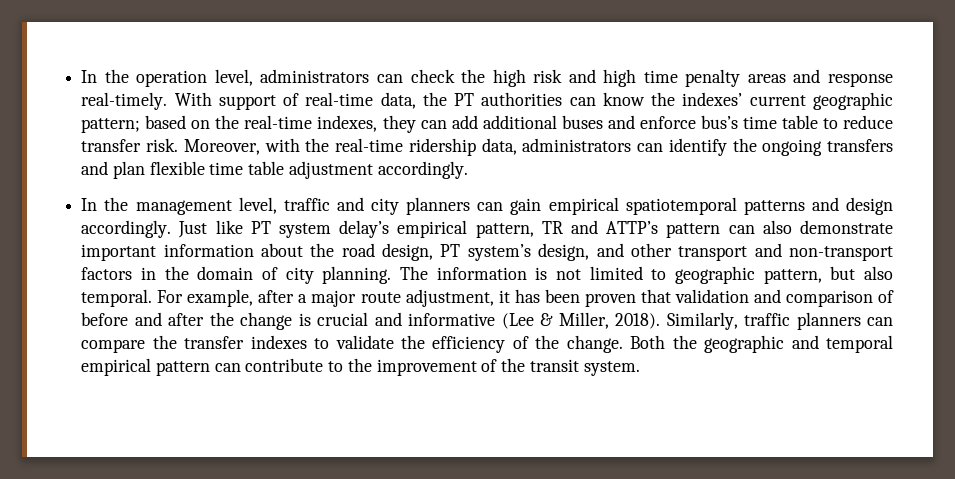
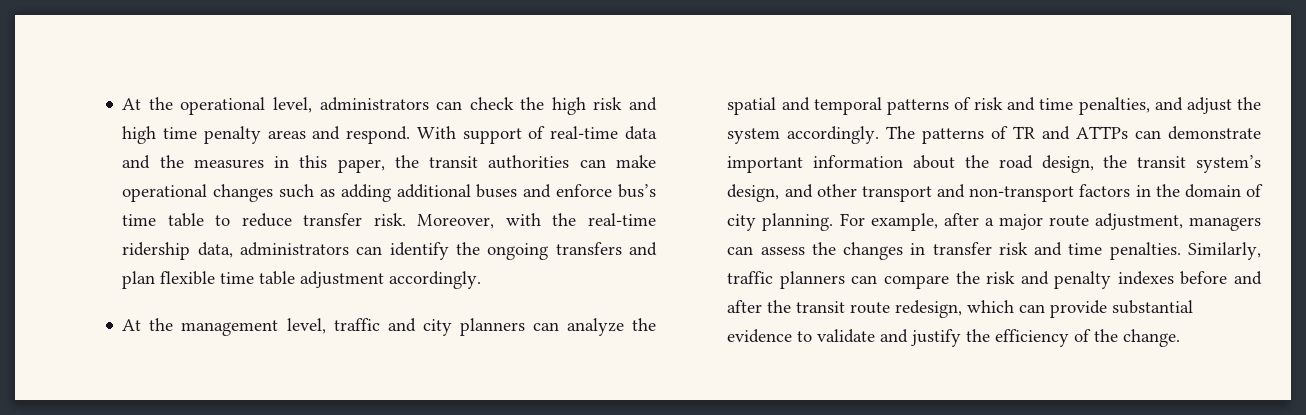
- In the operation level, administrators can check the high risk and high time penalty areas and response real-timely.
+ At the operational level, administrators can check the high risk and high time penalty areas and respond.
- With support of real-time data, the PT authorities can know the indexes’ current geographic pattern; based on the real-time indexes, they can add additional buses and enforce bus’s time table to reduce transfer risk.
+ With support of real-time data and the measures in this paper, the transit authorities can make operational changes such as adding additional buses and enforce bus’s time table to reduce transfer risk.
- In the management level, traffic and city planners can gain empirical spatiotemporal patterns and design accordingly. Just like PT system delay’s empirical pattern, TR and ATTP’s pattern can also demonstrate important information about the road design, PT system’s design, and other transport and non-transport factors in the domain of city planning.
+ At the management level, traffic and city planners can analyze the spatial and temporal patterns of risk and time penalties, and adjust the system accordingly. The patterns of TR and ATTPs can demonstrate important information about the road design, the transit system’s design, and other transport and non-transport factors in the domain of city planning.
- The information is not limited to geographic pattern, but also temporal.
- For example, after a major route adjustment, it has been proven that validation and comparison of before and after the change is crucial and informative (Lee & Miller, 2018).
+ For example, after a major route adjustment, managers can assess the changes in transfer risk and time penalties.
- Similarly, traffic planners can compare the transfer indexes to validate the efficiency of the change. Both the geographic and temporal empirical pattern can contribute to the improvement of the transit system.
+ Similarly, traffic planners can compare the risk and penalty indexes before and after the transit route redesign, which can provide substantial evidence to validate and justify the efficiency of the change.

